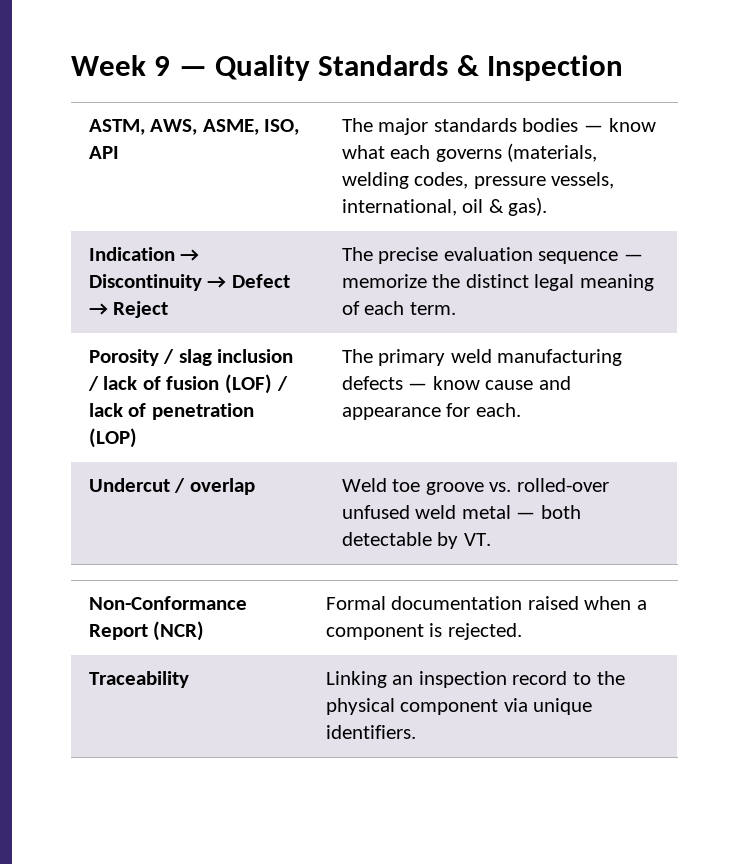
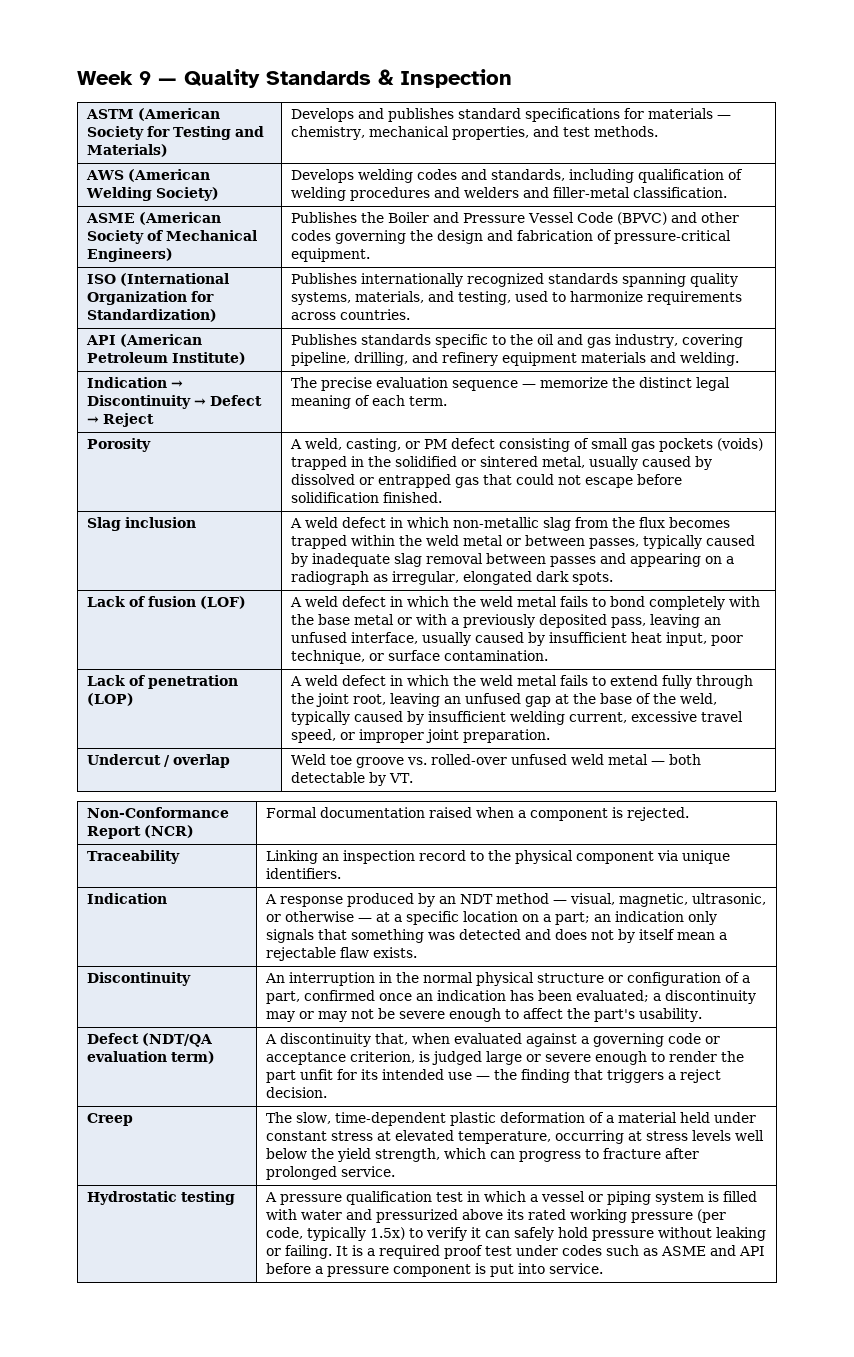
- ASTM, AWS, ASME, ISO, API | The major standards bodies — know what each governs (materials, welding codes, pressure vessels, international, oil & gas).
+ ASTM (American Society for Testing and Materials) | Develops and publishes standard specifications for materials — chemistry, mechanical properties, and test methods.
+ AWS (American Welding Society) | Develops welding codes and standards, including qualification of welding procedures and welders and filler-metal classification.
+ ASME (American Society of Mechanical Engineers) | Publishes the Boiler and Pressure Vessel Code (BPVC) and other codes governing the design and fabrication of pressure-critical equipment.
+ ISO (International Organization for Standardization) | Publishes internationally recognized standards spanning quality systems, materials, and testing, used to harmonize requirements across countries.
+ API (American Petroleum Institute) | Publishes standards specific to the oil and gas industry, covering pipeline, drilling, and refinery equipment materials and welding.
- Porosity / slag inclusion / lack of fusion (LOF) / lack of penetration (LOP) | The primary weld manufacturing defects — know cause and appearance for each.
+ Porosity | A weld, casting, or PM defect consisting of small gas pockets (voids) trapped in the solidified or sintered metal, usually caused by dissolved or entrapped gas that could not escape before solidification finished.
+ Slag inclusion | A weld defect in which non-metallic slag from the flux becomes trapped within the weld metal or between passes, typically caused by inadequate slag removal between passes and appearing on a radiograph as irregular, elongated dark spots.
+ Lack of fusion (LOF) | A weld defect in which the weld metal fails to bond completely with the base metal or with a previously deposited pass, leaving an unfused interface, usually caused by insufficient heat input, poor technique, or surface contamination.
+ Lack of penetration (LOP) | A weld defect in which the weld metal fails to extend fully through the joint root, leaving an unfused gap at the base of the weld, typically caused by insufficient welding current, excessive travel speed, or improper joint preparation.
+ Indication | A response produced by an NDT method — visual, magnetic, ultrasonic, or otherwise — at a specific location on a part; an indication only signals that something was detected and does not by itself mean a rejectable flaw exists.
+ Discontinuity | An interruption in the normal physical structure or configuration of a part, confirmed once an indication has been evaluated; a discontinuity may or may not be severe enough to affect the part's usability.
+ Defect (NDT/QA evaluation term) | A discontinuity that, when evaluated against a governing code or acceptance criterion, is judged large or severe enough to render the part unfit for its intended use — the finding that triggers a reject decision.
+ Creep | The slow, time-dependent plastic deformation of a material held under constant stress at elevated temperature, occurring at stress levels well below the yield strength, which can progress to fracture after prolonged service.
+ Hydrostatic testing | A pressure qualification test in which a vessel or piping system is filled with water and pressurized above its rated working pressure (per code, typically 1.5x) to verify it can safely hold pressure without leaking or failing. It is a required proof test under codes such as ASME and API before a pressure component is put into service.

